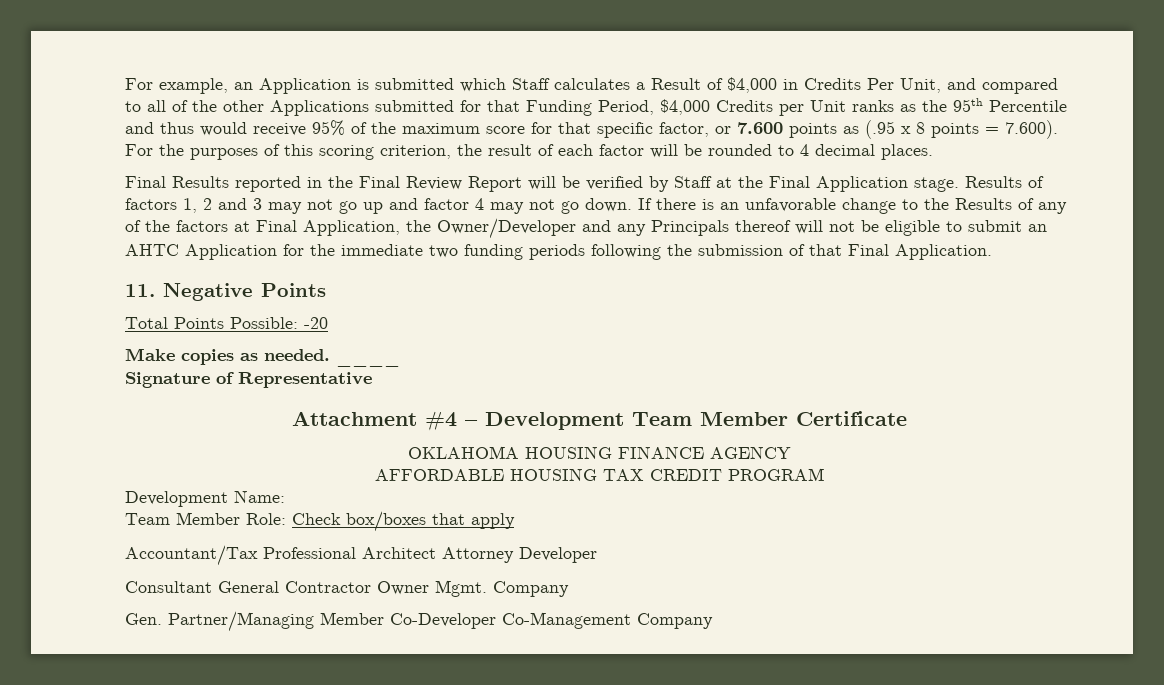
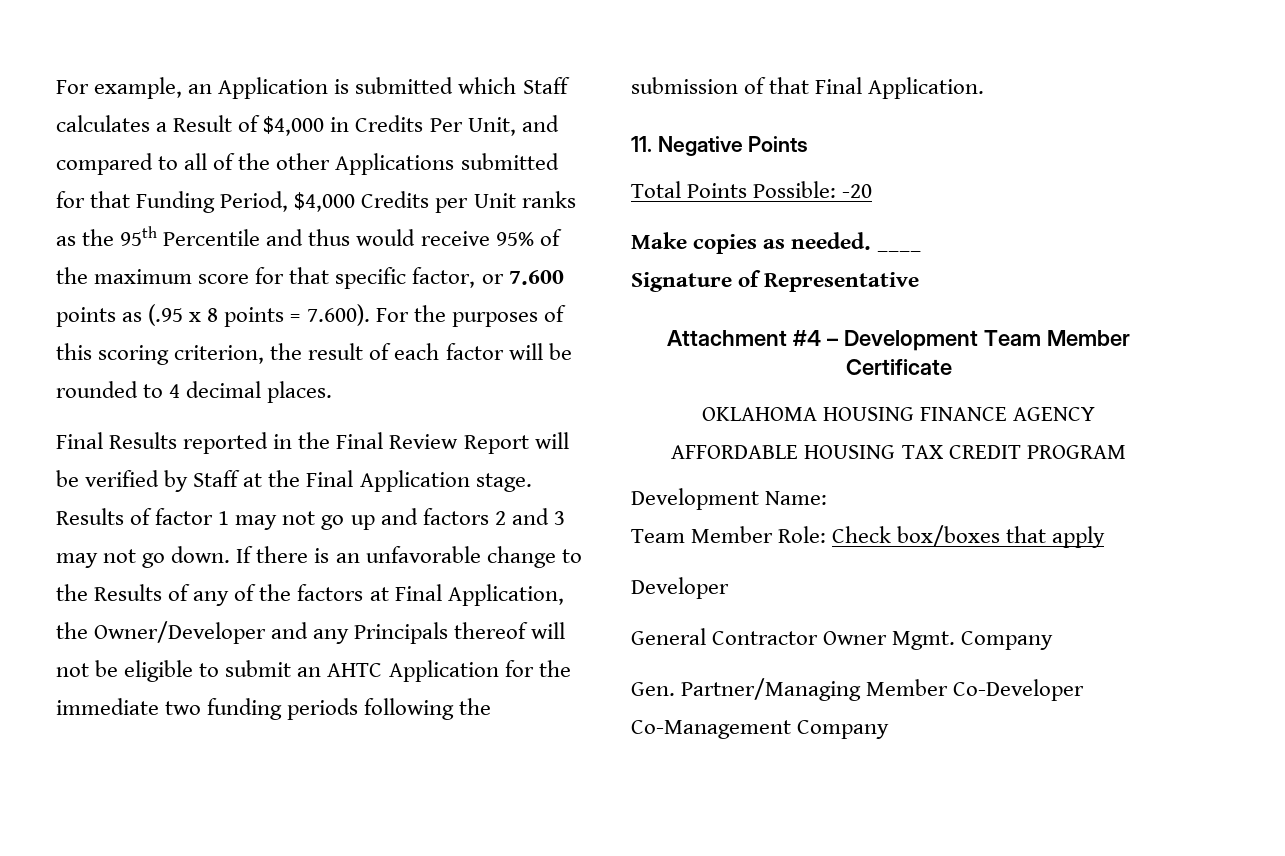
- Results of factors 1, 2 and 3 may not go up and factor 4 may not go down.
+ Results of factor 1 may not go up and factors 2 and 3 may not go down.
- Accountant/Tax Professional Architect Attorney Developer
+ Developer
- Consultant General Contractor Owner Mgmt.
+ General Contractor Owner Mgmt.

